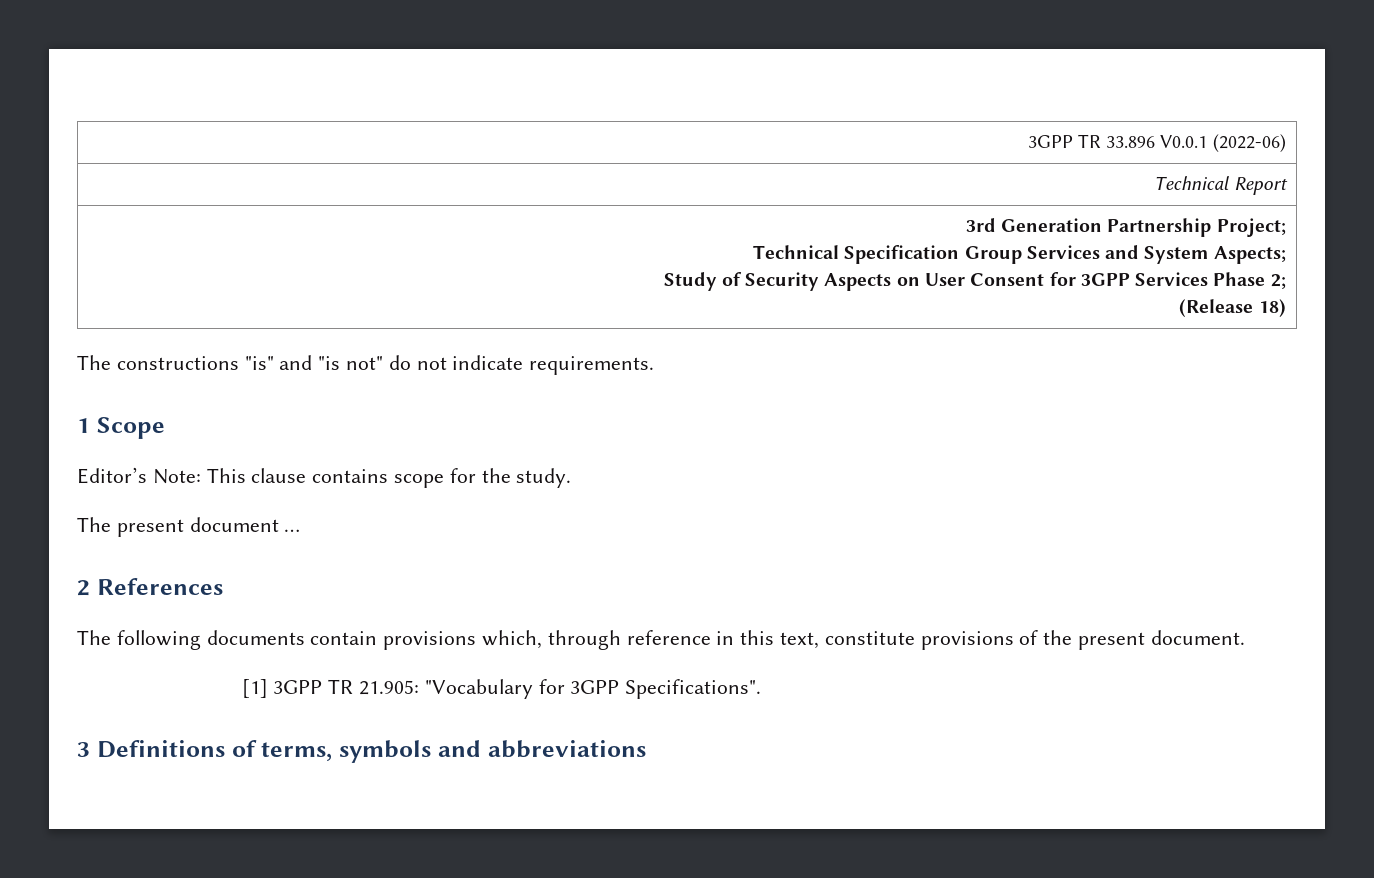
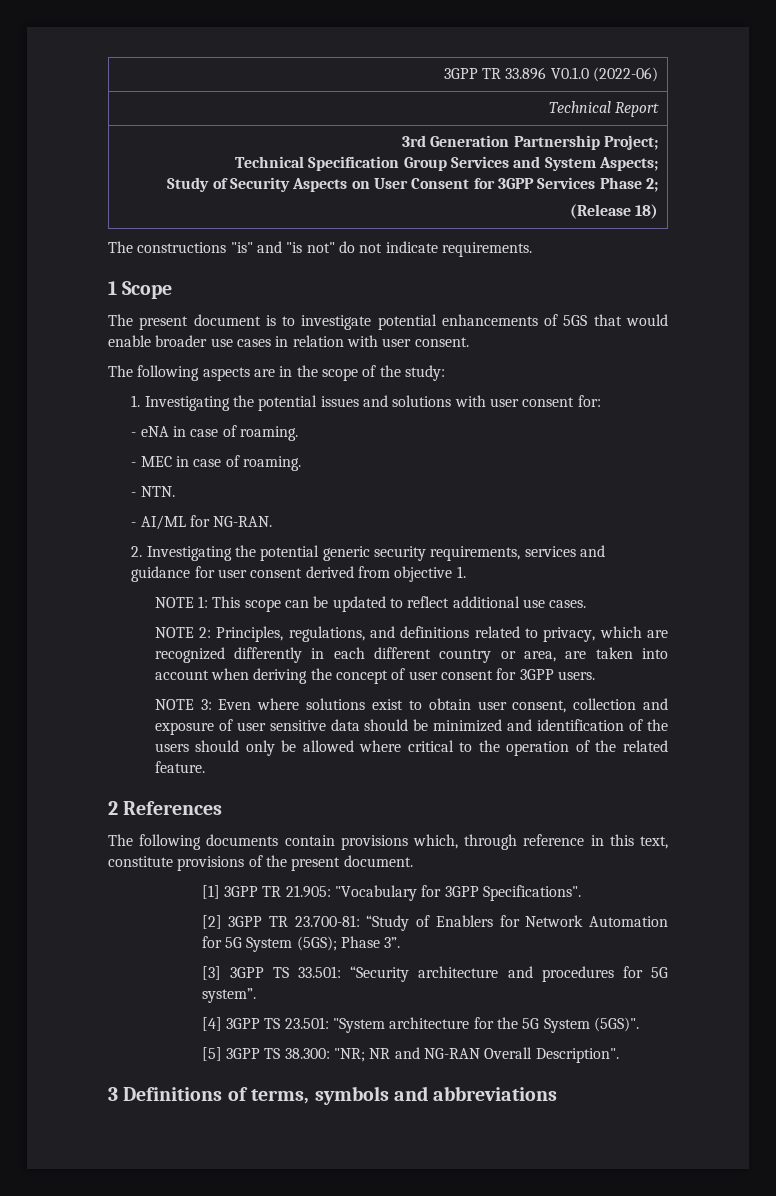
- 3GPP TR 33.896 V0.0.1 (2022-06)
+ 3GPP TR 33.896 V0.1.0 (2022-06)
- Editor’s Note: This clause contains scope for the study.
- The present document …
+ The present document is to investigate potential enhancements of 5GS that would enable broader use cases in relation with user consent.
+ The following aspects are in the scope of the study:
+ 1. Investigating the potential issues and solutions with user consent for:
+ - eNA in case of roaming.
+ - MEC in case of roaming.
+ - NTN.
+ - AI/ML for NG-RAN.
+ 2. Investigating the potential generic security requirements, services and guidance for user consent derived from objective 1.
+ NOTE 1: This scope can be updated to reflect additional use cases.
+ NOTE 2: Principles, regulations, and definitions related to privacy, which are recognized differently in each different country or area, are taken into account when deriving the concept of user consent for 3GPP users.
+ NOTE 3: Even where solutions exist to obtain user consent, collection and exposure of user sensitive data should be minimized and identification of the users should only be allowed where critical to the operation of the related feature.
+ [2] 3GPP TR 23.700-81: “Study of Enablers for Network Automation for 5G System (5GS); Phase 3”.
+ [3] 3GPP TS 33.501: “Security architecture and procedures for 5G system”.
+ [4] 3GPP TS 23.501: "System architecture for the 5G System (5GS)".
+ [5] 3GPP TS 38.300: "NR; NR and NG-RAN Overall Description".

